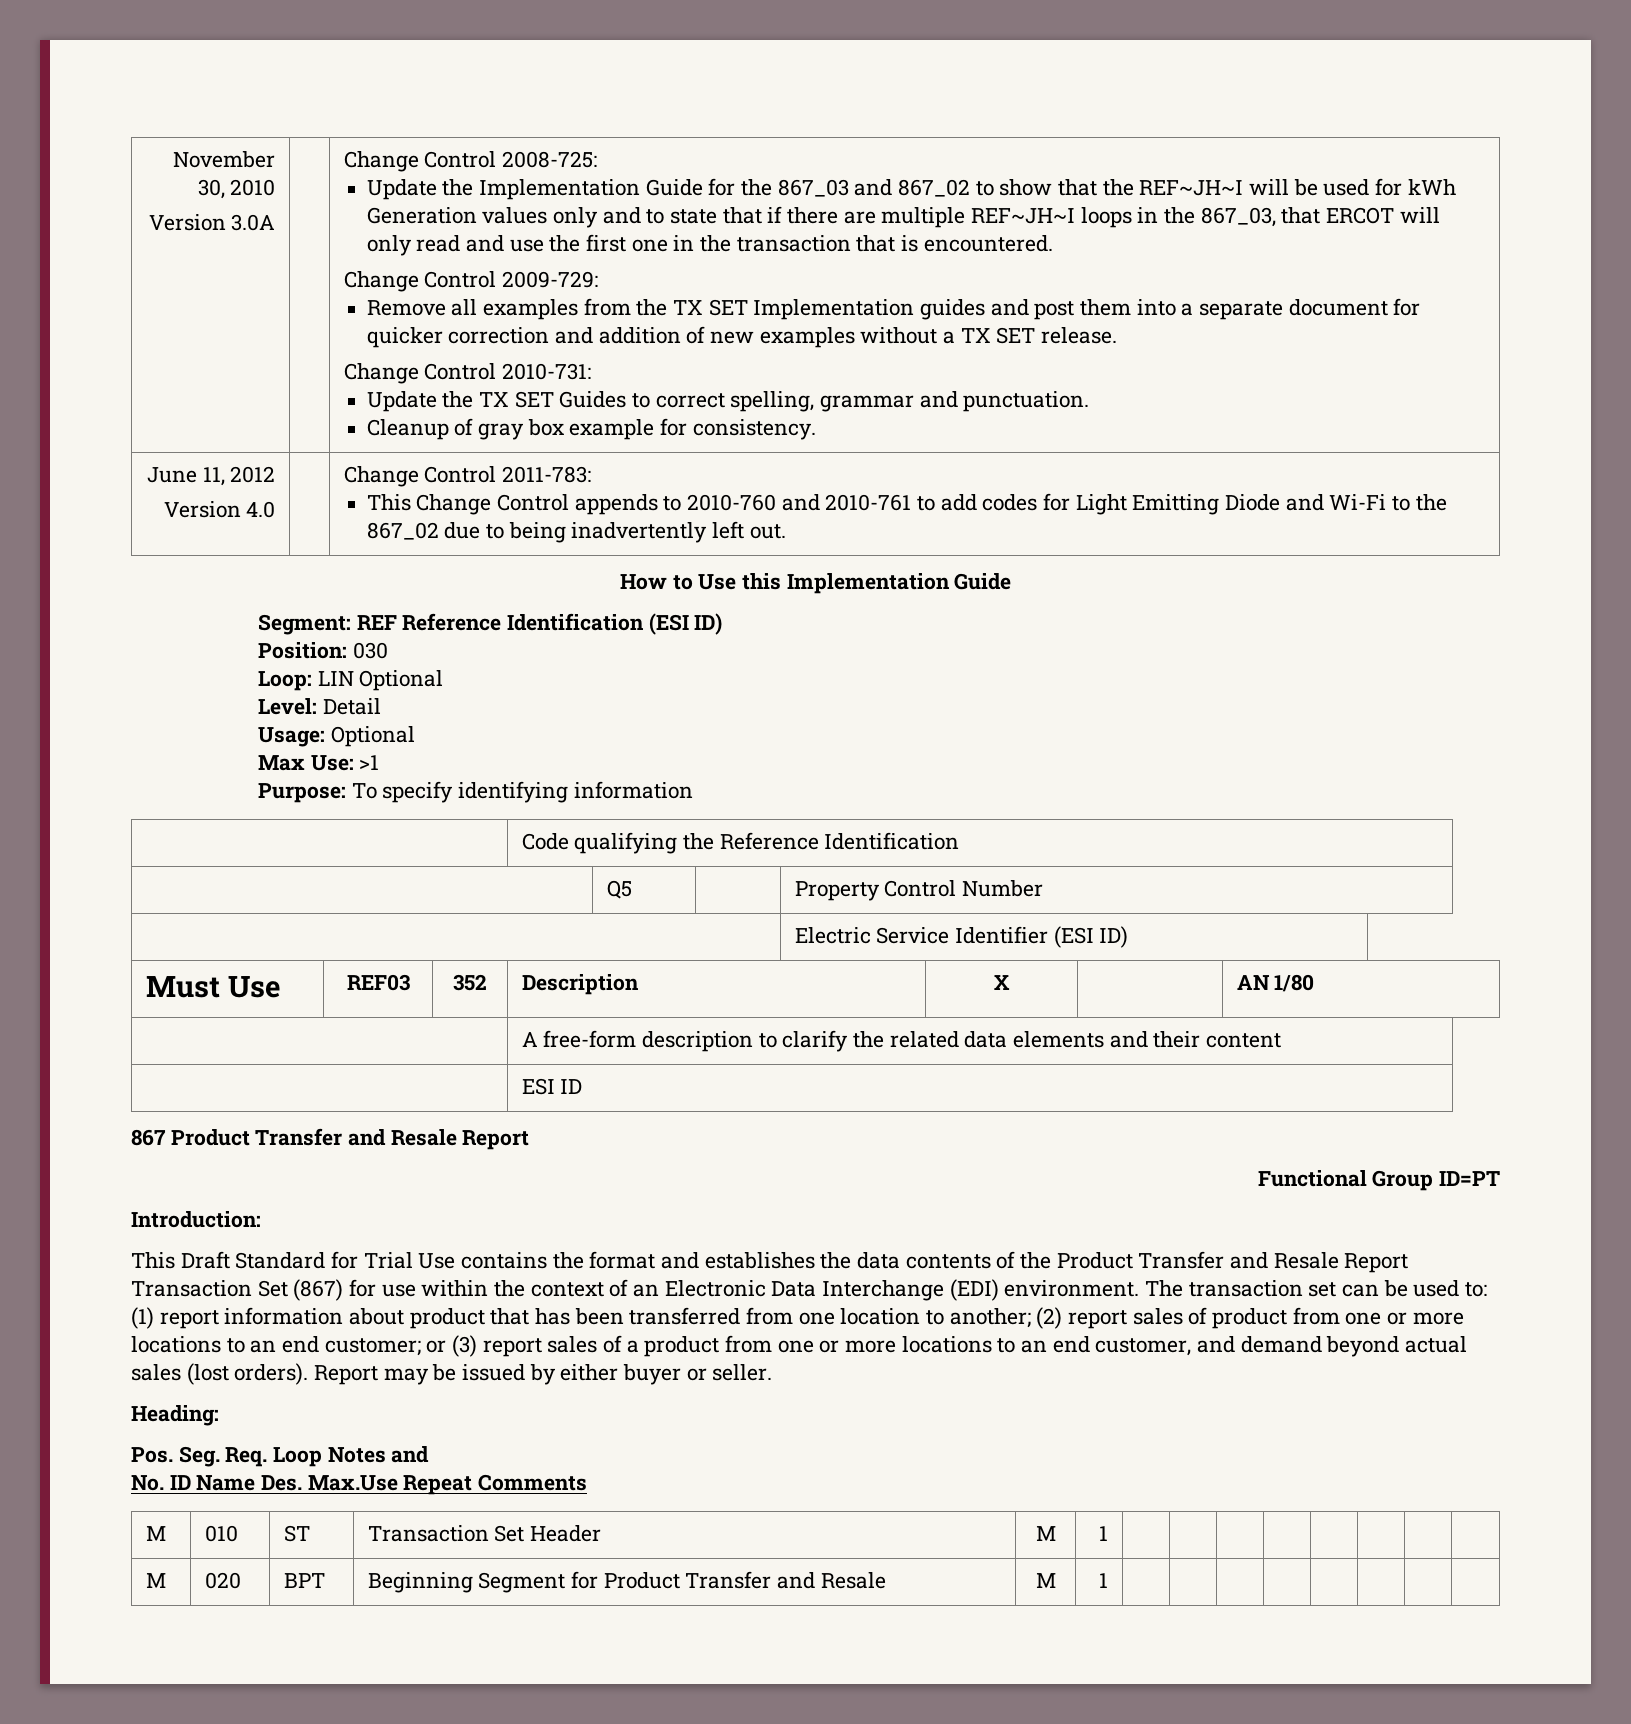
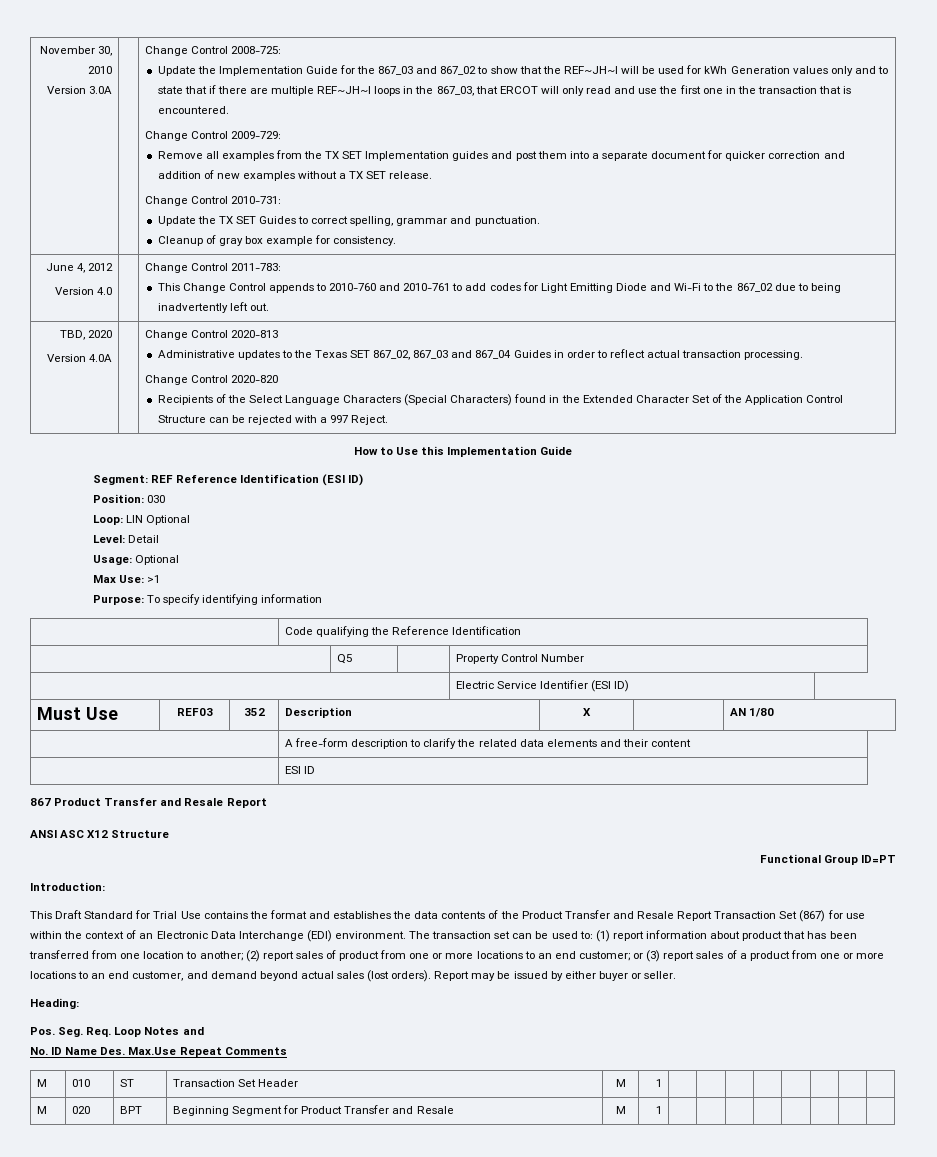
- June 11, 2012
+ June 4, 2012
+ TBD, 2020
+ Version 4.0A | | Change Control 2020-813
+ Administrative updates to the Texas SET 867_02, 867_03 and 867_04 Guides in order to reflect actual transaction processing.
+ Change Control 2020-820
+ Recipients of the Select Language Characters (Special Characters) found in the Extended Character Set of the Application Control Structure can be rejected with a 997 Reject.
+ ANSI ASC X12 Structure

